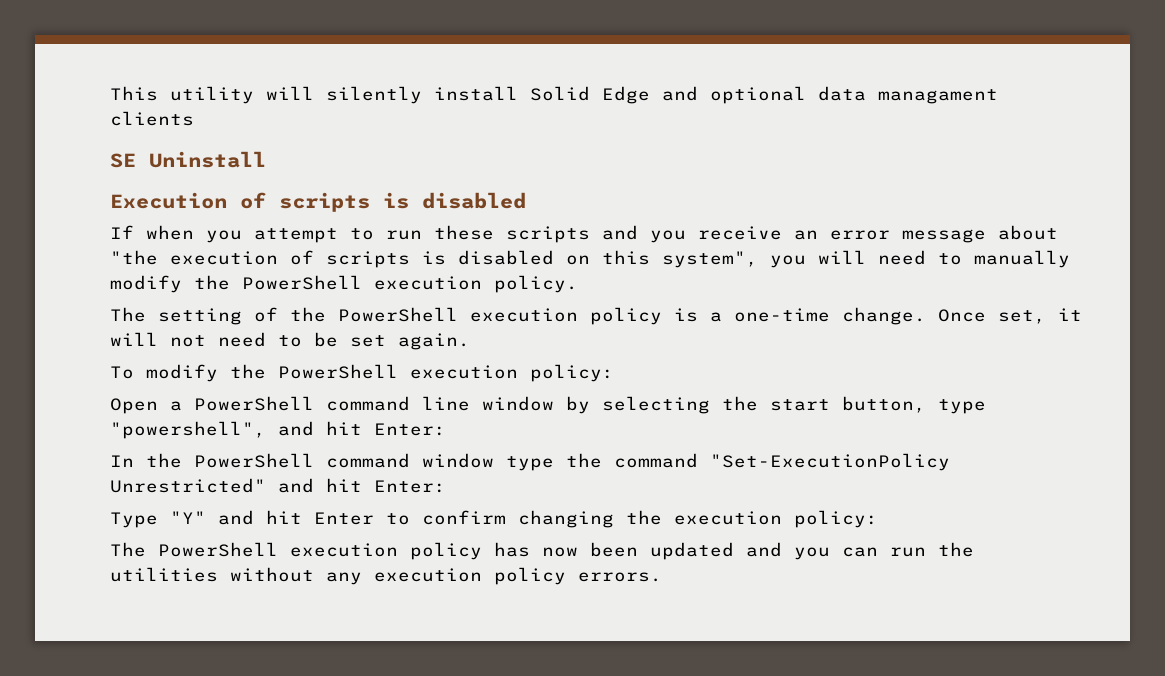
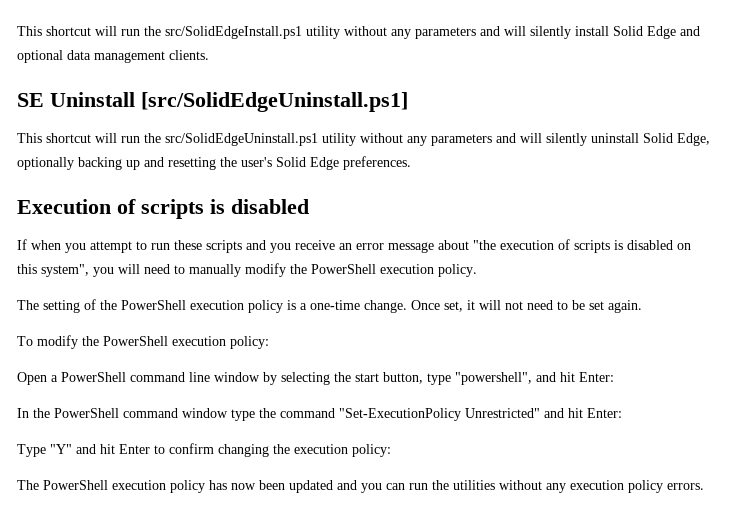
- This utility will silently install Solid Edge and optional data managament clients
+ This shortcut will run the src/SolidEdgeInstall.ps1 utility without any parameters and will silently install Solid Edge and optional data management clients.
- SE Uninstall
+ SE Uninstall [src/SolidEdgeUninstall.ps1]
+ This shortcut will run the src/SolidEdgeUninstall.ps1 utility without any parameters and will silently uninstall Solid Edge, optionally backing up and resetting the user's Solid Edge preferences.

